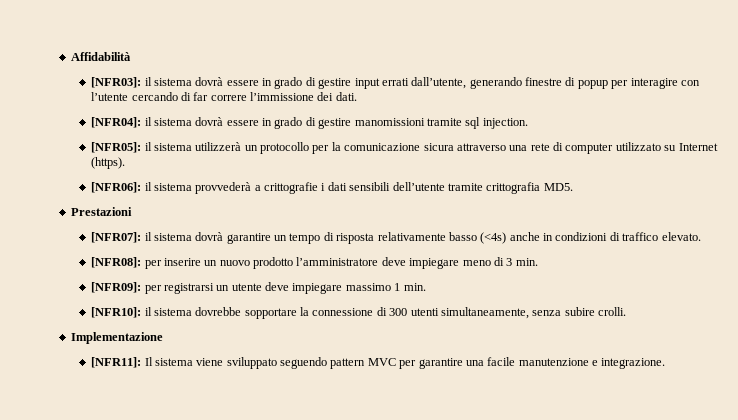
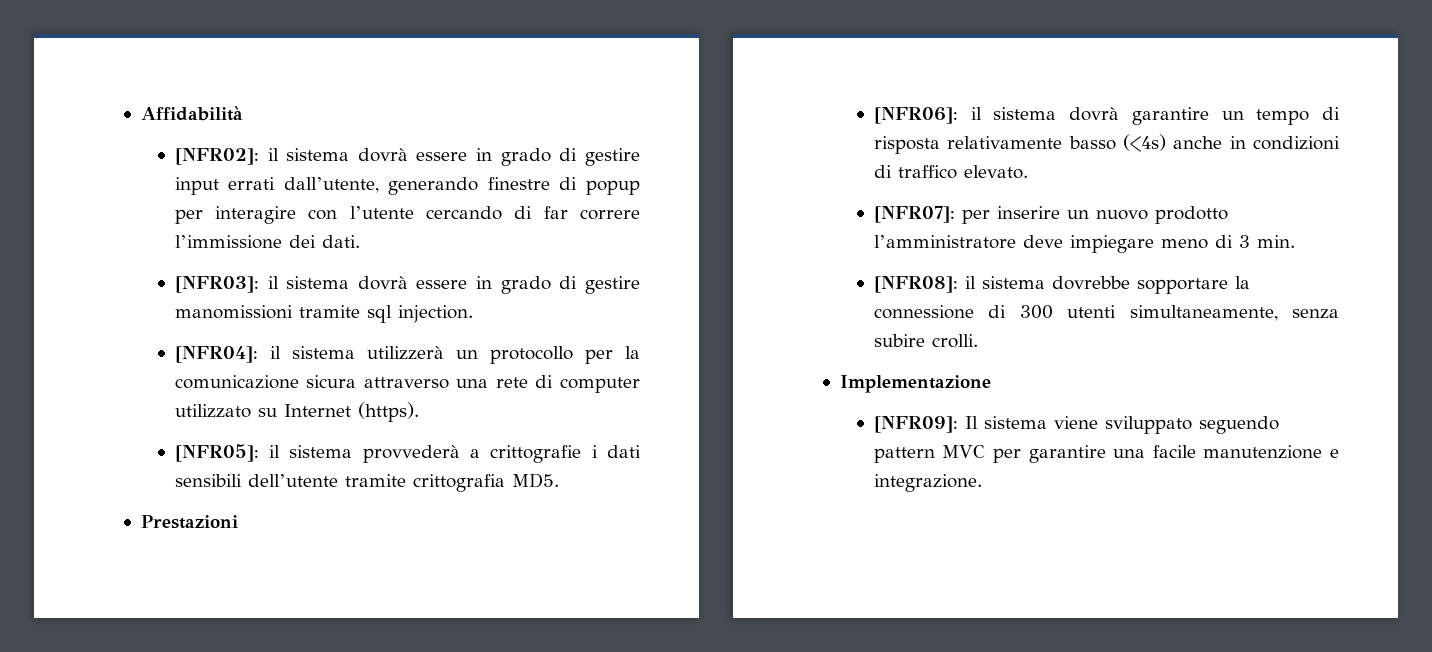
- [NFR03]: il sistema dovrà essere in grado di gestire input errati dall’utente, generando finestre di popup per interagire con l’utente cercando di far correre l’immissione dei dati.
+ [NFR02]: il sistema dovrà essere in grado di gestire input errati dall’utente, generando finestre di popup per interagire con l’utente cercando di far correre l’immissione dei dati.
- [NFR04]: il sistema dovrà essere in grado di gestire manomissioni tramite sql injection.
+ [NFR03]: il sistema dovrà essere in grado di gestire manomissioni tramite sql injection.
- [NFR05]: il sistema utilizzerà un protocollo per la comunicazione sicura attraverso una rete di computer utilizzato su Internet (https).
+ [NFR04]: il sistema utilizzerà un protocollo per la comunicazione sicura attraverso una rete di computer utilizzato su Internet (https).
- [NFR06]: il sistema provvederà a crittografie i dati sensibili dell’utente tramite crittografia MD5.
+ [NFR05]: il sistema provvederà a crittografie i dati sensibili dell’utente tramite crittografia MD5.
- [NFR07]: il sistema dovrà garantire un tempo di risposta relativamente basso (<4s) anche in condizioni di traffico elevato.
+ [NFR06]: il sistema dovrà garantire un tempo di risposta relativamente basso (<4s) anche in condizioni di traffico elevato.
- [NFR08]: per inserire un nuovo prodotto l’amministratore deve impiegare meno di 3 min.
+ [NFR07]: per inserire un nuovo prodotto l’amministratore deve impiegare meno di 3 min.
- [NFR09]: per registrarsi un utente deve impiegare massimo 1 min.
- [NFR10]: il sistema dovrebbe sopportare la connessione di 300 utenti simultaneamente, senza subire crolli.
+ [NFR08]: il sistema dovrebbe sopportare la connessione di 300 utenti simultaneamente, senza subire crolli.
- [NFR11]: Il sistema viene sviluppato seguendo pattern MVC per garantire una facile manutenzione e integrazione.
+ [NFR09]: Il sistema viene sviluppato seguendo pattern MVC per garantire una facile manutenzione e integrazione.

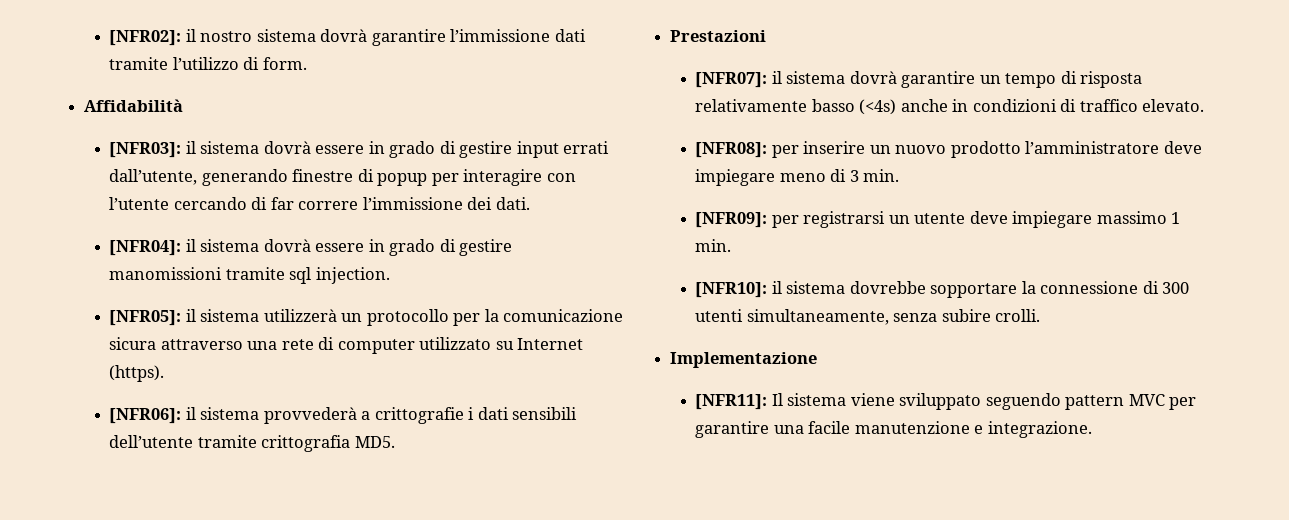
+ [NFR02]: il nostro sistema dovrà garantire l’immissione dati tramite l’utilizzo di form.
- [NFR02]: il sistema dovrà essere in grado di gestire input errati dall’utente, generando finestre di popup per interagire con l’utente cercando di far correre l’immissione dei dati.
+ [NFR03]: il sistema dovrà essere in grado di gestire input errati dall’utente, generando finestre di popup per interagire con l’utente cercando di far correre l’immissione dei dati.
- [NFR03]: il sistema dovrà essere in grado di gestire manomissioni tramite sql injection.
+ [NFR04]: il sistema dovrà essere in grado di gestire manomissioni tramite sql injection.
- [NFR04]: il sistema utilizzerà un protocollo per la comunicazione sicura attraverso una rete di computer utilizzato su Internet (https).
+ [NFR05]: il sistema utilizzerà un protocollo per la comunicazione sicura attraverso una rete di computer utilizzato su Internet (https).
- [NFR05]: il sistema provvederà a crittografie i dati sensibili dell’utente tramite crittografia MD5.
+ [NFR06]: il sistema provvederà a crittografie i dati sensibili dell’utente tramite crittografia MD5.
- [NFR06]: il sistema dovrà garantire un tempo di risposta relativamente basso (<4s) anche in condizioni di traffico elevato.
+ [NFR07]: il sistema dovrà garantire un tempo di risposta relativamente basso (<4s) anche in condizioni di traffico elevato.
- [NFR07]: per inserire un nuovo prodotto l’amministratore deve impiegare meno di 3 min.
+ [NFR08]: per inserire un nuovo prodotto l’amministratore deve impiegare meno di 3 min.
- [NFR08]: il sistema dovrebbe sopportare la connessione di 300 utenti simultaneamente, senza subire crolli.
+ [NFR09]: per registrarsi un utente deve impiegare massimo 1 min.
+ [NFR10]: il sistema dovrebbe sopportare la connessione di 300 utenti simultaneamente, senza subire crolli.
- [NFR09]: Il sistema viene sviluppato seguendo pattern MVC per garantire una facile manutenzione e integrazione.
+ [NFR11]: Il sistema viene sviluppato seguendo pattern MVC per garantire una facile manutenzione e integrazione.

